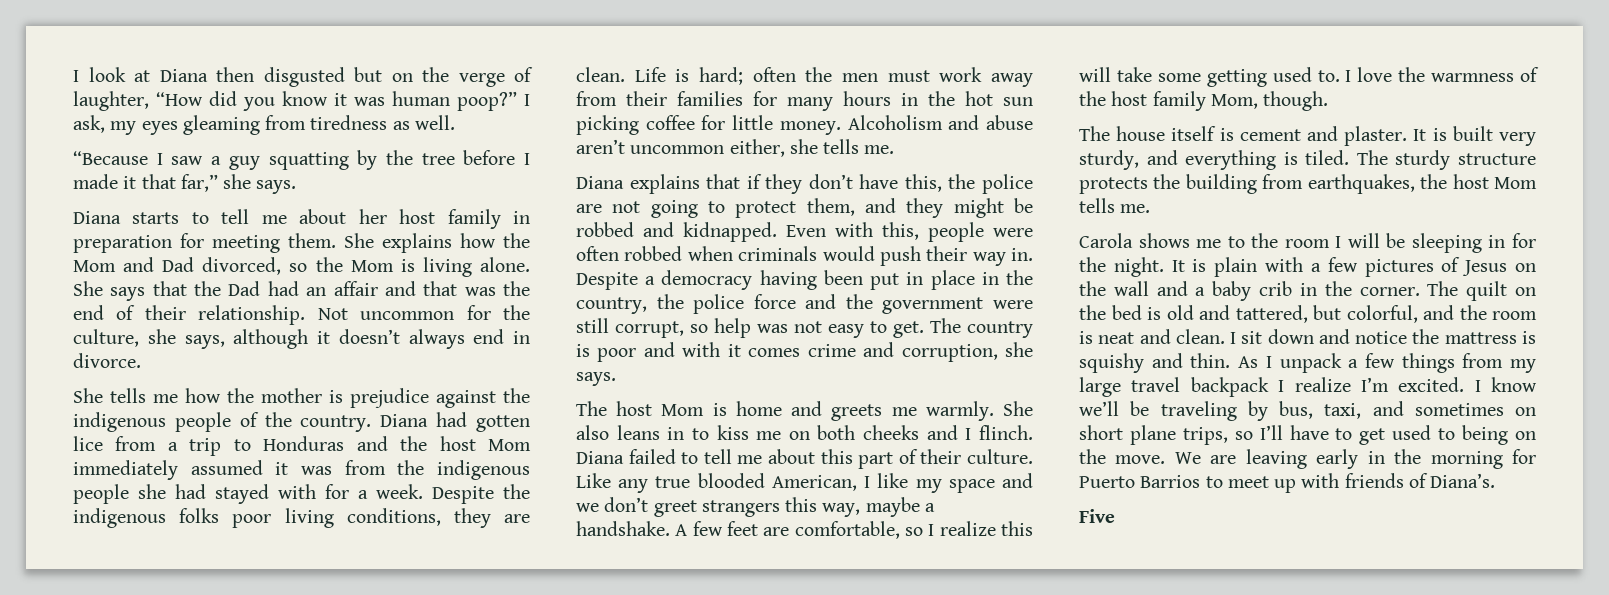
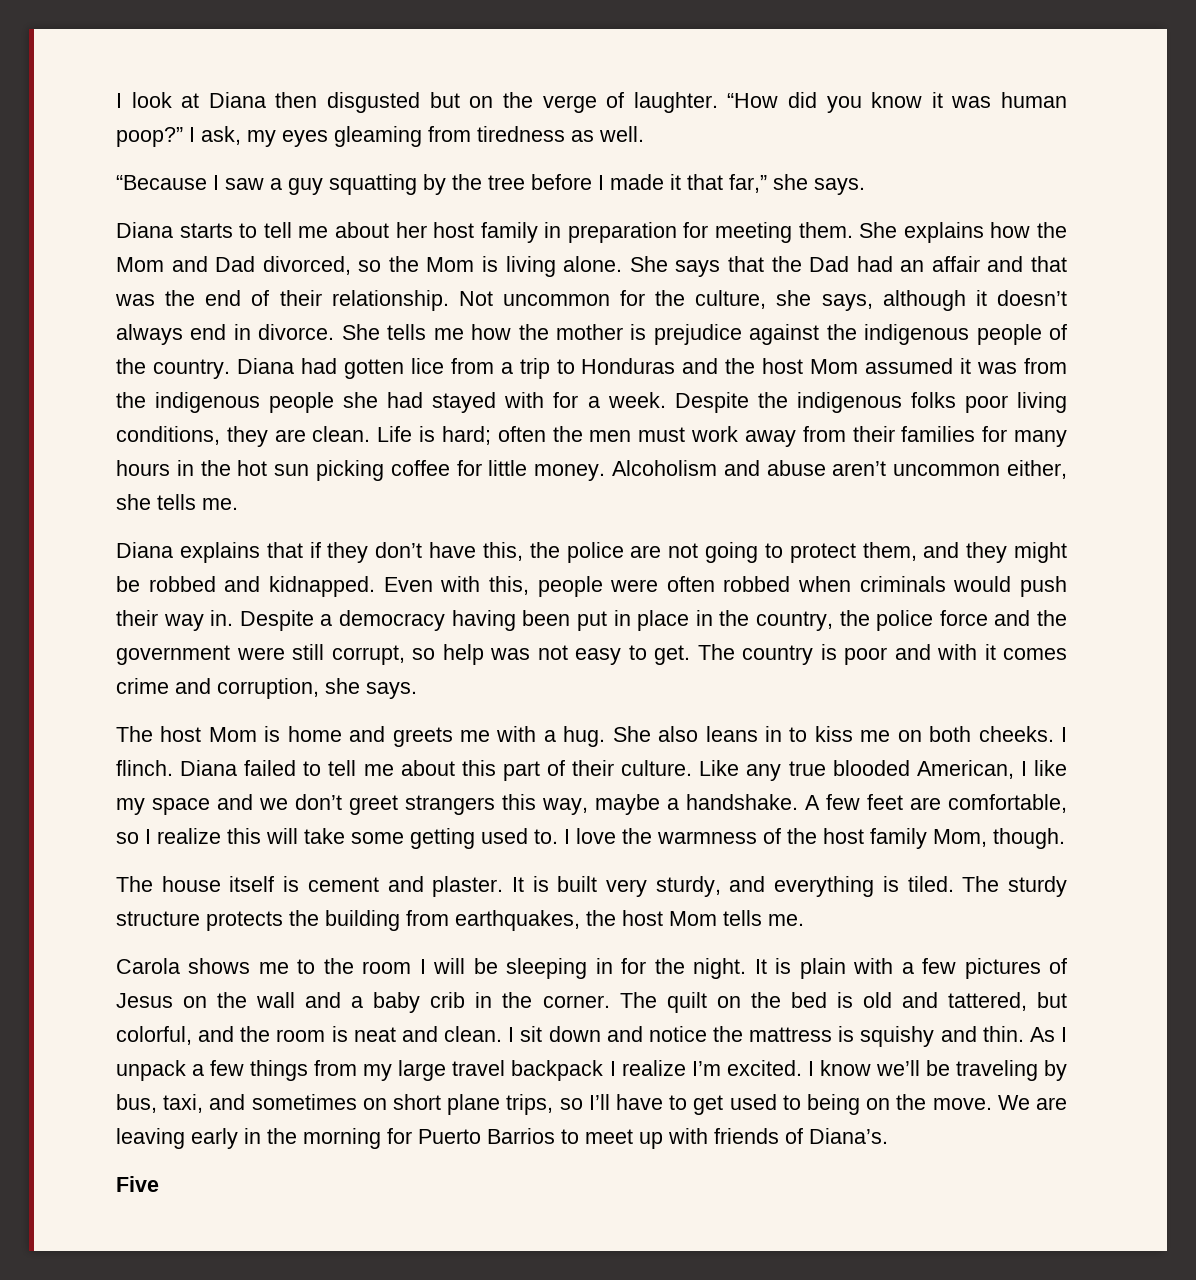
- I look at Diana then disgusted but on the verge of laughter, “How did you know it was human poop?”
+ I look at Diana then disgusted but on the verge of laughter. “How did you know it was human poop?”
- Not uncommon for the culture, she says, although it doesn’t always end in divorce.
- She tells me how the mother is prejudice against the indigenous people of the country.
+ Not uncommon for the culture, she says, although it doesn’t always end in divorce. She tells me how the mother is prejudice against the indigenous people of the country.
- Diana had gotten lice from a trip to Honduras and the host Mom immediately assumed it was from the indigenous people she had stayed with for a week.
+ Diana had gotten lice from a trip to Honduras and the host Mom assumed it was from the indigenous people she had stayed with for a week.
- The host Mom is home and greets me warmly.
+ The host Mom is home and greets me with a hug.
- She also leans in to kiss me on both cheeks and I flinch.
+ She also leans in to kiss me on both cheeks. I flinch.

